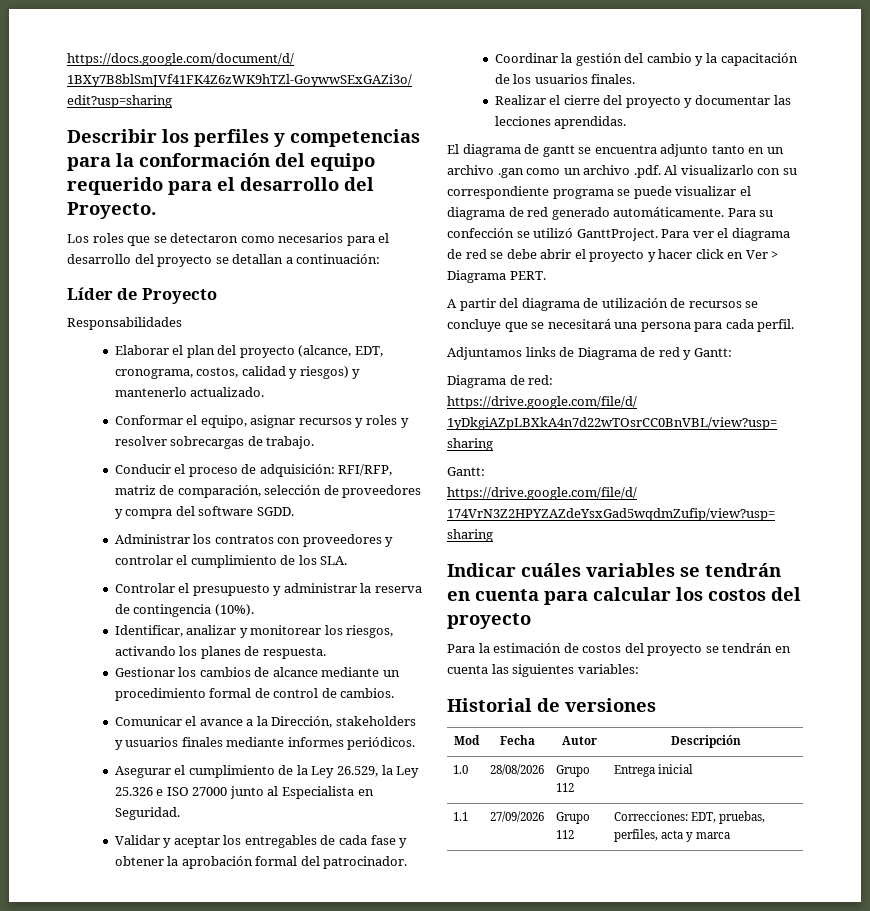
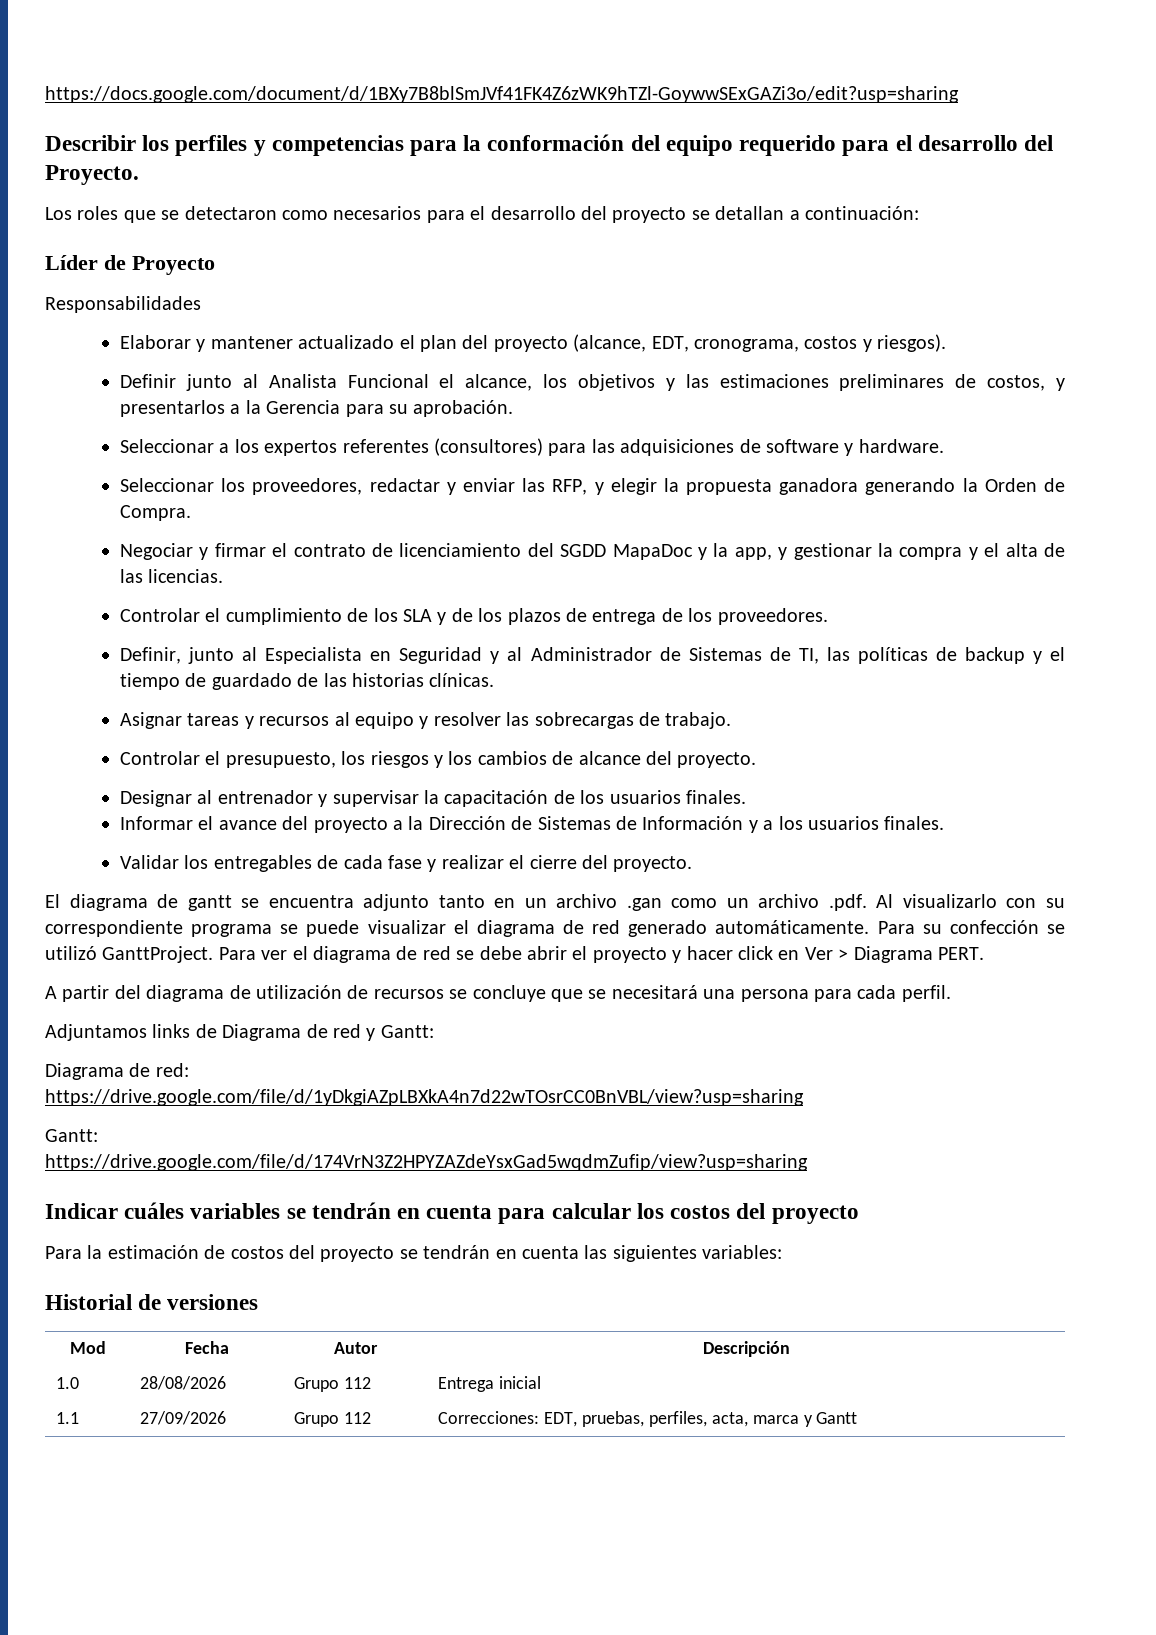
- Elaborar el plan del proyecto (alcance, EDT, cronograma, costos, calidad y riesgos) y mantenerlo actualizado.
- Conformar el equipo, asignar recursos y roles y resolver sobrecargas de trabajo.
+ Elaborar y mantener actualizado el plan del proyecto (alcance, EDT, cronograma, costos y riesgos).
+ Definir junto al Analista Funcional el alcance, los objetivos y las estimaciones preliminares de costos, y presentarlos a la Gerencia para su aprobación.
+ Seleccionar a los expertos referentes (consultores) para las adquisiciones de software y hardware.
+ Seleccionar los proveedores, redactar y enviar las RFP, y elegir la propuesta ganadora generando la Orden de Compra.
+ Negociar y firmar el contrato de licenciamiento del SGDD MapaDoc y la app, y gestionar la compra y el alta de las licencias.
+ Controlar el cumplimiento de los SLA y de los plazos de entrega de los proveedores.
+ Definir, junto al Especialista en Seguridad y al Administrador de Sistemas de TI, las políticas de backup y el tiempo de guardado de las historias clínicas.
+ Asignar tareas y recursos al equipo y resolver las sobrecargas de trabajo.
- Conducir el proceso de adquisición: RFI/RFP, matriz de comparación, selección de proveedores y compra del software SGDD.
- Administrar los contratos con proveedores y controlar el cumplimiento de los SLA.
- Controlar el presupuesto y administrar la reserva de contingencia (10%).
- Identificar, analizar y monitorear los riesgos, activando los planes de respuesta.
- Gestionar los cambios de alcance mediante un procedimiento formal de control de cambios.
- Comunicar el avance a la Dirección, stakeholders y usuarios finales mediante informes periódicos.
- Asegurar el cumplimiento de la Ley 26.529, la Ley 25.326 e ISO 27000 junto al Especialista en Seguridad.
- Validar y aceptar los entregables de cada fase y obtener la aprobación formal del patrocinador.
- Coordinar la gestión del cambio y la capacitación de los usuarios finales.
+ Controlar el presupuesto, los riesgos y los cambios de alcance del proyecto.
+ Designar al entrenador y supervisar la capacitación de los usuarios finales.
- Realizar el cierre del proyecto y documentar las lecciones aprendidas.
+ Informar el avance del proyecto a la Dirección de Sistemas de Información y a los usuarios finales.
+ Validar los entregables de cada fase y realizar el cierre del proyecto.
- 1.1 | 27/09/2026 | Grupo 112 | Correcciones: EDT, pruebas, perfiles, acta y marca
+ 1.1 | 27/09/2026 | Grupo 112 | Correcciones: EDT, pruebas, perfiles, acta, marca y Gantt

